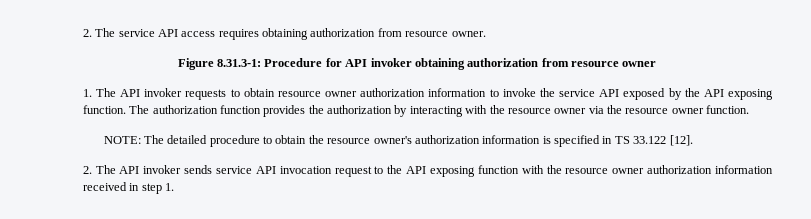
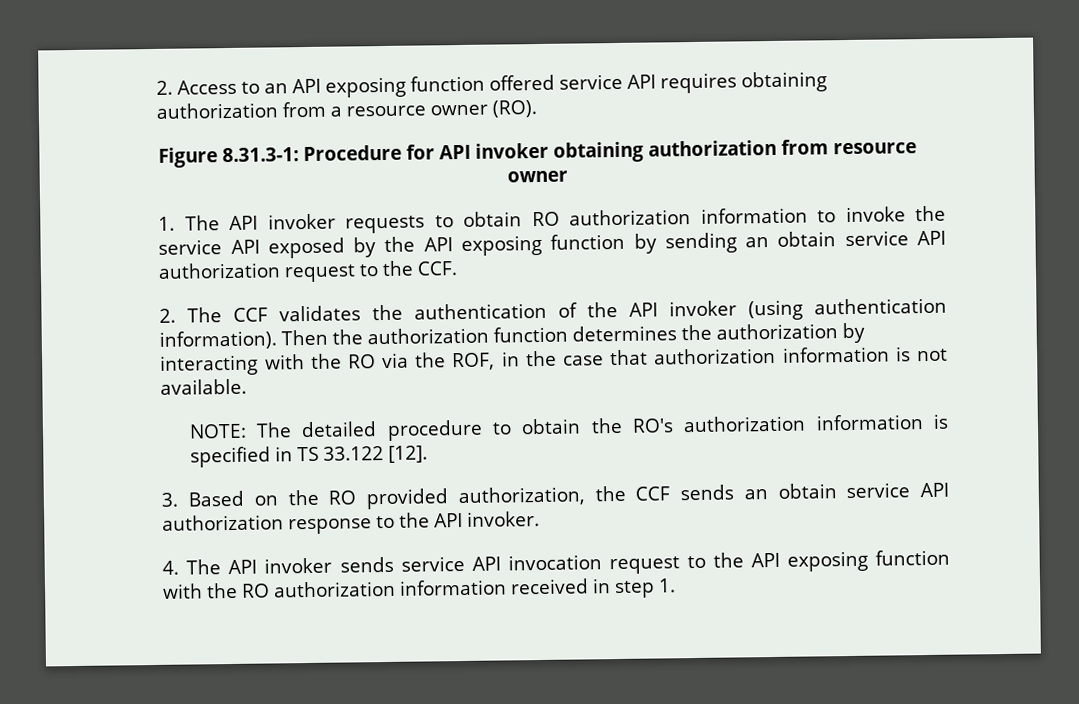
- 2. The service API access requires obtaining authorization from resource owner.
+ 2. Access to an API exposing function offered service API requires obtaining authorization from a resource owner (RO).
- 1. The API invoker requests to obtain resource owner authorization information to invoke the service API exposed by the API exposing function. The authorization function provides the authorization by interacting with the resource owner via the resource owner function.
+ 1. The API invoker requests to obtain RO authorization information to invoke the service API exposed by the API exposing function by sending an obtain service API authorization request to the CCF.
+ 2. The CCF validates the authentication of the API invoker (using authentication information). Then the authorization function determines the authorization by interacting with the RO via the ROF, in the case that authorization information is not available.
- NOTE: The detailed procedure to obtain the resource owner's authorization information is specified in TS 33.122 [12].
+ NOTE: The detailed procedure to obtain the RO's authorization information is specified in TS 33.122 [12].
- 2. The API invoker sends service API invocation request to the API exposing function with the resource owner authorization information received in step 1.
+ 3. Based on the RO provided authorization, the CCF sends an obtain service API authorization response to the API invoker.
+ 4. The API invoker sends service API invocation request to the API exposing function with the RO authorization information received in step 1.

